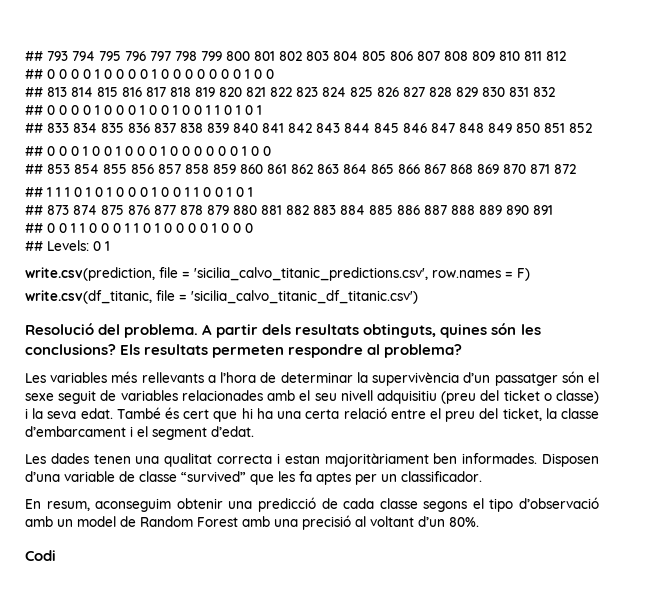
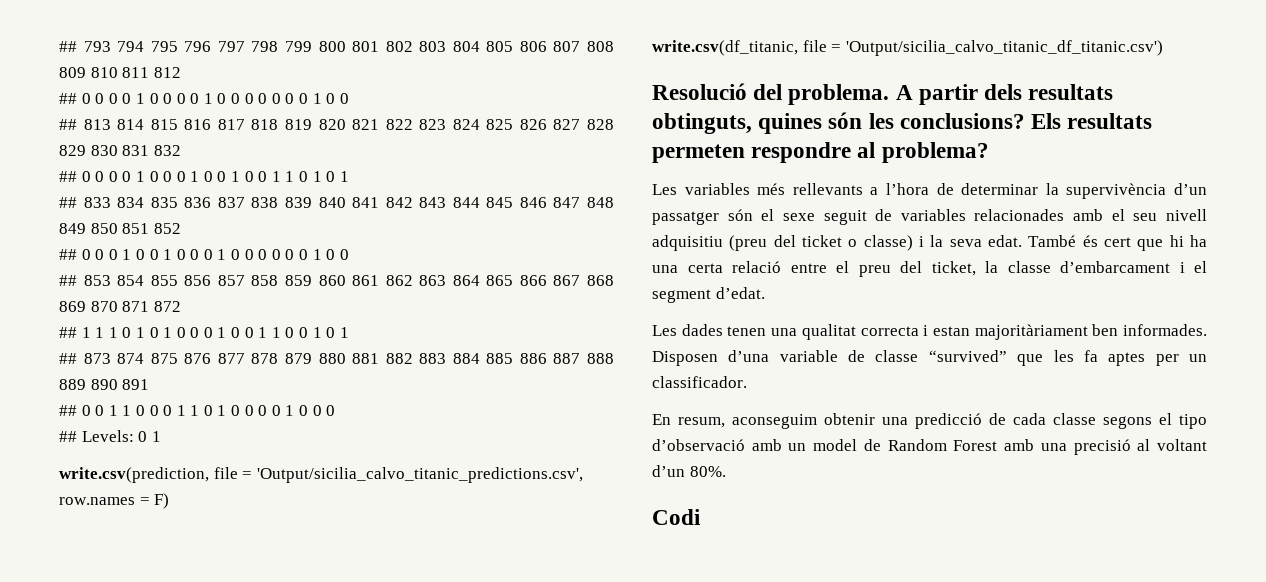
- write.csv(prediction, file = 'sicilia_calvo_titanic_predictions.csv', row.names = F)
+ write.csv(prediction, file = 'Output/sicilia_calvo_titanic_predictions.csv', row.names = F)
- write.csv(df_titanic, file = 'sicilia_calvo_titanic_df_titanic.csv')
+ write.csv(df_titanic, file = 'Output/sicilia_calvo_titanic_df_titanic.csv')

